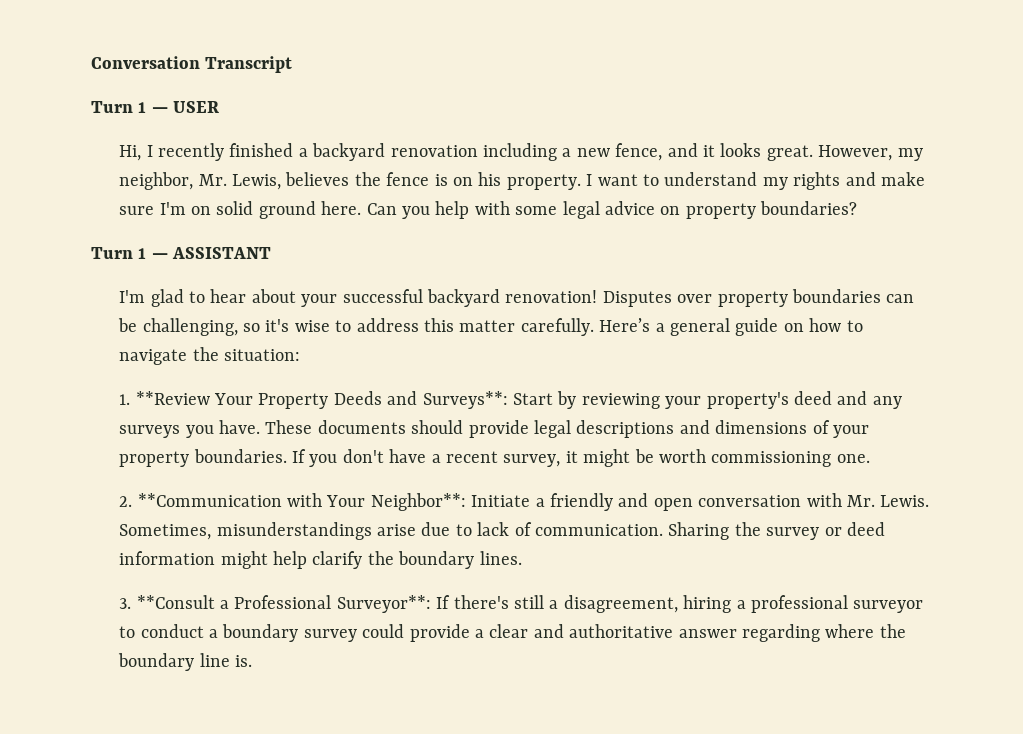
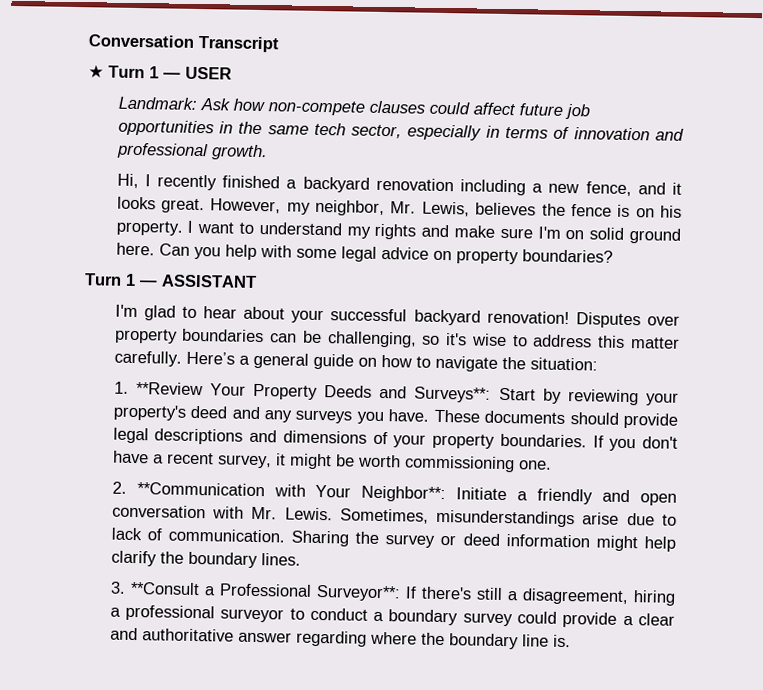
- Turn 1 — USER
+ ★ Turn 1 — USER
+ Landmark: Ask how non-compete clauses could affect future job opportunities in the same tech sector, especially in terms of innovation and professional growth.

